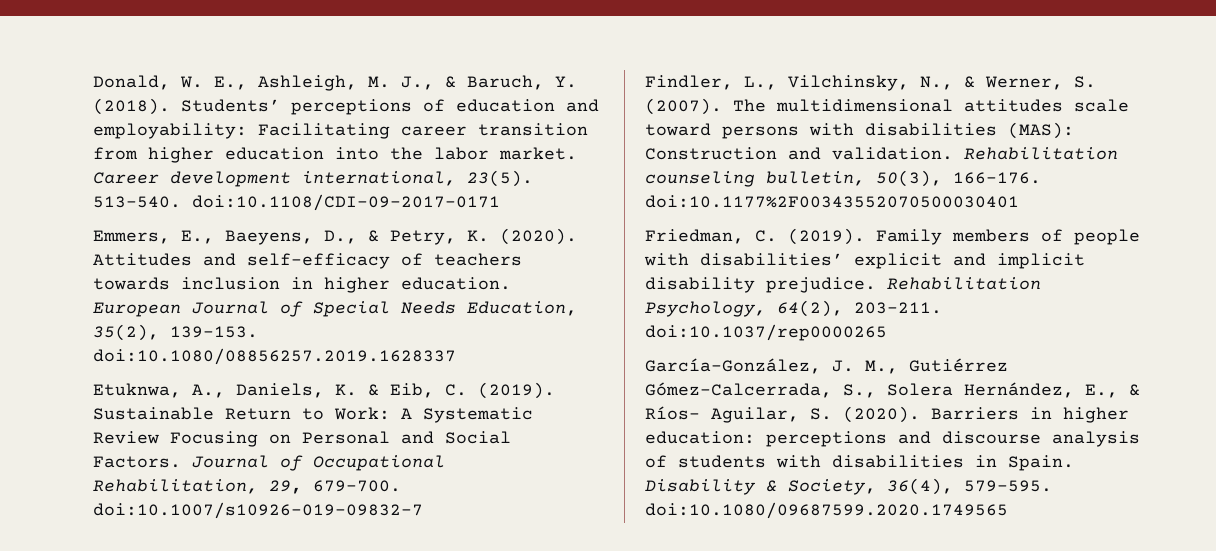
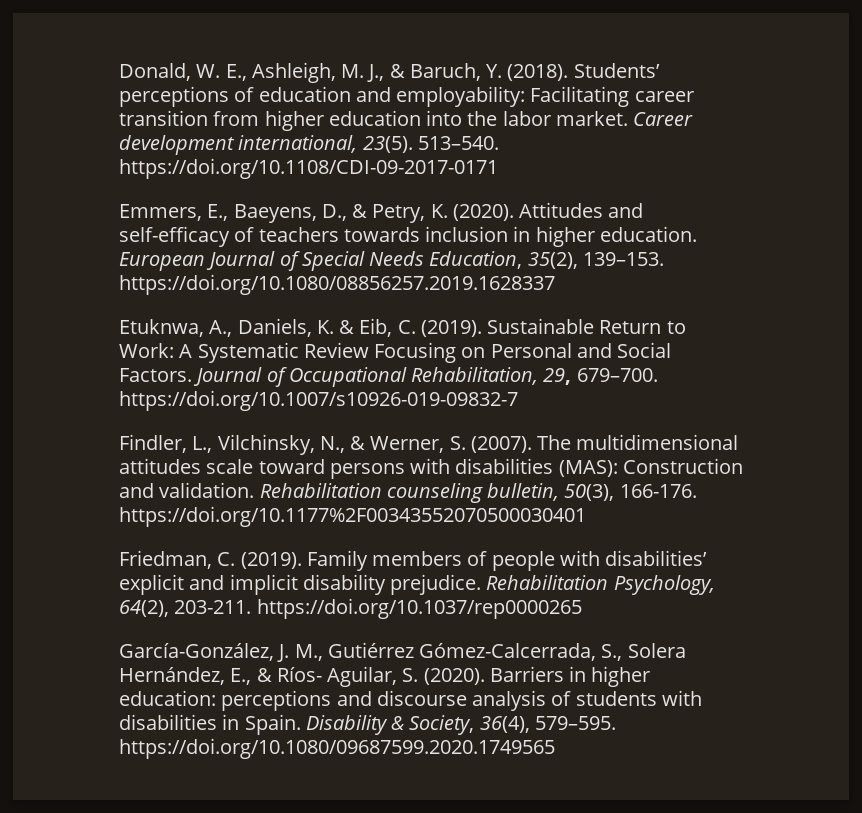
- 513–540. doi:10.1108/CDI-09-2017-0171
+ 513–540. https://doi.org/10.1108/CDI-09-2017-0171
- European Journal of Special Needs Education, 35(2), 139–153. doi:10.1080/08856257.2019.1628337
+ European Journal of Special Needs Education, 35(2), 139–153. https://doi.org/10.1080/08856257.2019.1628337
- Journal of Occupational Rehabilitation, 29, 679–700. doi:10.1007/s10926-019-09832-7
+ Journal of Occupational Rehabilitation, 29, 679–700. https://doi.org/10.1007/s10926-019-09832-7
- Rehabilitation counseling bulletin, 50(3), 166-176. doi:10.1177%2F00343552070500030401
+ Rehabilitation counseling bulletin, 50(3), 166-176. https://doi.org/10.1177%2F00343552070500030401
- Rehabilitation Psychology, 64(2), 203-211. doi:10.1037/rep0000265
+ Rehabilitation Psychology, 64(2), 203-211. https://doi.org/10.1037/rep0000265
- Disability & Society, 36(4), 579–595. doi:10.1080/09687599.2020.1749565
+ Disability & Society, 36(4), 579–595. https://doi.org/10.1080/09687599.2020.1749565

